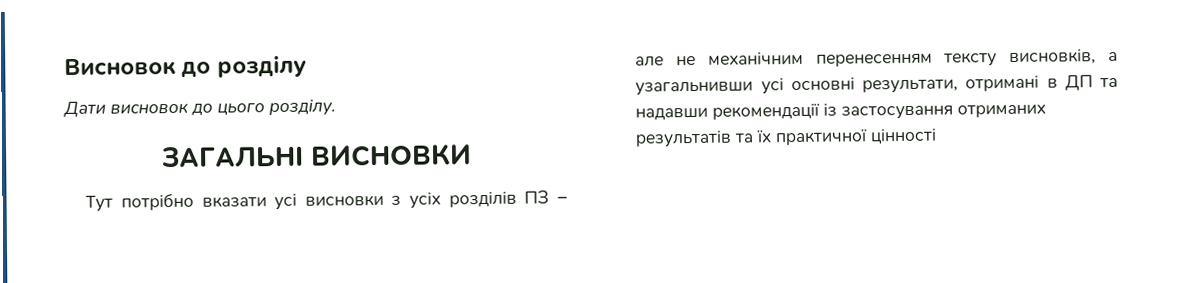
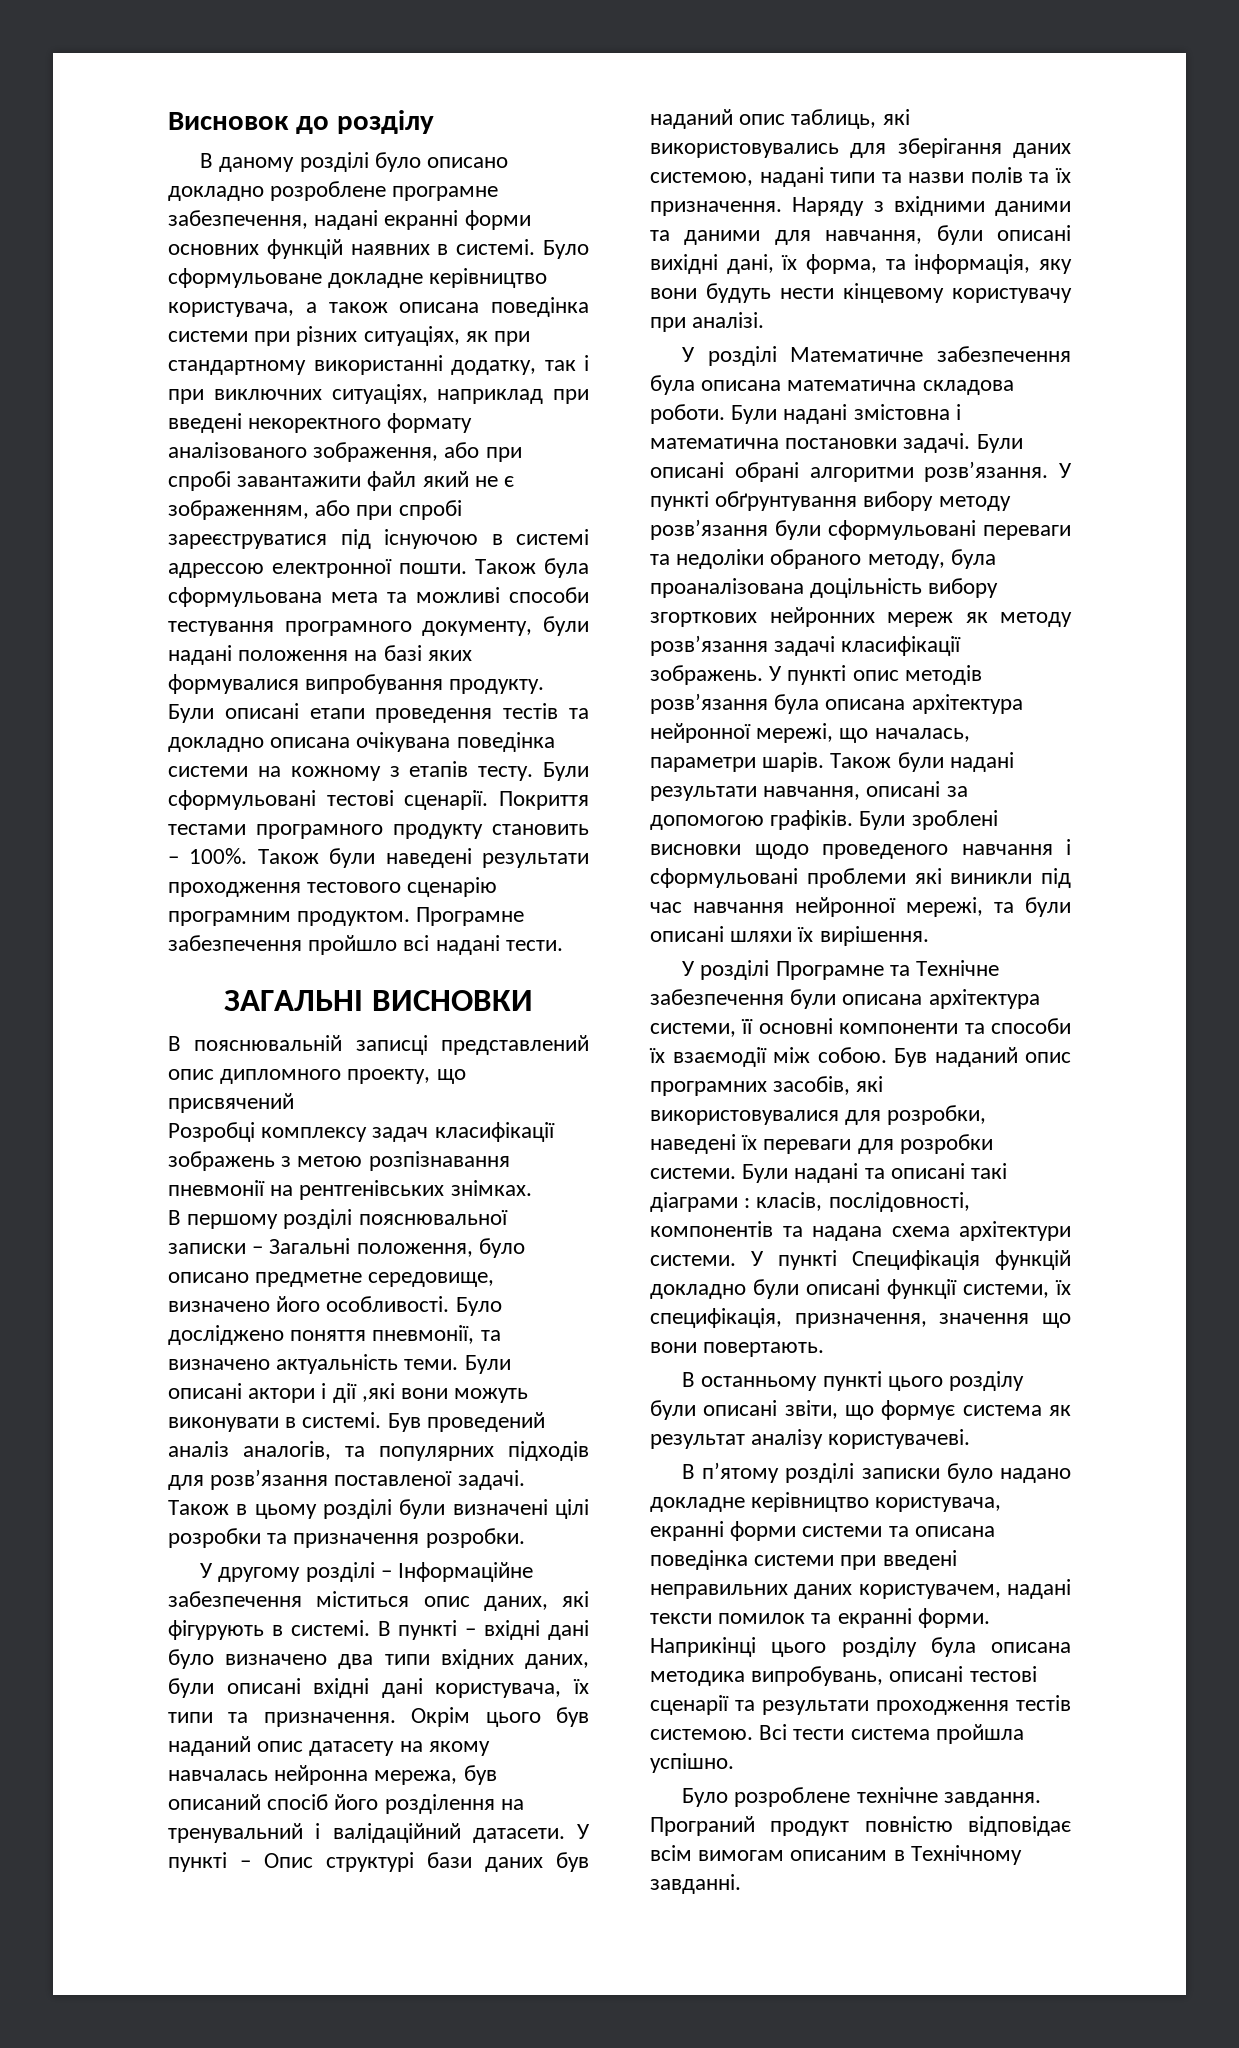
- Дати висновок до цього розділу.
+ В даному розділі було описано докладно розроблене програмне забезпечення, надані екранні форми основних функцій наявних в системі. Було сформульоване докладне керівництво користувача, а також описана поведінка системи при різних ситуаціях, як при стандартному використанні додатку, так і при виключних ситуаціях, наприклад при введені некоректного формату аналізованого зображення, або при спробі завантажити файл який не є зображенням, або при спробі зареєструватися під існуючою в системі адрессою електронної пошти. Також була сформульована мета та можливі способи тестування програмного документу, були надані положення на базі яких формувалися випробування продукту. Були описані етапи проведення тестів та докладно описана очікувана поведінка системи на кожному з етапів тесту. Були сформульовані тестові сценарії. Покриття тестами програмного продукту становить – 100%. Також були наведені результати проходження тестового сценарію програмним продуктом. Програмне забезпечення пройшло всі надані тести.
  ЗАГАЛЬНІ ВИСНОВКИ
- Тут потрібно вказати усі висновки з усіх розділів ПЗ – але не механічним перенесенням тексту висновків, а узагальнивши усі основні результати, отримані в ДП та надавши рекомендації із застосування отриманих результатів та їх практичної цінності
+ В пояснювальній записці представлений опис дипломного проекту, що присвячений
+ Розробці комплексу задач класифікації зображень з метою розпізнавання пневмонії на рентгенівських знімках.
+ В першому розділі пояснювальної записки – Загальні положення, було описано предметне середовище, визначено його особливості. Було досліджено поняття пневмонії, та визначено актуальність теми. Були описані актори і дії ,які вони можуть виконувати в системі. Був проведений аналіз аналогів, та популярних підходів для розв’язання поставленої задачі. Також в цьому розділі були визначені цілі розробки та призначення розробки.
+ У другому розділі – Інформаційне забезпечення міститься опис даних, які фігурують в системі. В пункті – вхідні дані було визначено два типи вхідних даних, були описані вхідні дані користувача, їх типи та призначення. Окрім цього був наданий опис датасету на якому навчалась нейронна мережа, був описаний спосіб його розділення на тренувальний і валідаційний датасети. У пункті – Опис структурі бази даних був наданий опис таблиць, які використовувались для зберігання даних системою, надані типи та назви полів та їх призначення. Наряду з вхідними даними та даними для навчання, були описані вихідні дані, їх форма, та інформація, яку вони будуть нести кінцевому користувачу при аналізі.
+ У розділі Математичне забезпечення була описана математична складова роботи. Були надані змістовна і математична постановки задачі. Були описані обрані алгоритми розв’язання. У пункті обґрунтування вибору методу розв’язання були сформульовані переваги та недоліки обраного методу, була проаналізована доцільність вибору згорткових нейронних мереж як методу розв’язання задачі класифікації зображень. У пункті опис методів розв’язання була описана архітектура нейронної мережі, що началась, параметри шарів. Також були надані результати навчання, описані за допомогою графіків. Були зроблені висновки щодо проведеного навчання і сформульовані проблеми які виникли під час навчання нейронної мережі, та були описані шляхи їх вирішення.
+ У розділі Програмне та Технічне забезпечення були описана архітектура системи, її основні компоненти та способи їх взаємодії між собою. Був наданий опис програмних засобів, які використовувалися для розробки, наведені їх переваги для розробки системи. Були надані та описані такі діаграми : класів, послідовності, компонентів та надана схема архітектури системи. У пункті Специфікація функцій докладно були описані функції системи, їх специфікація, призначення, значення що вони повертають.
+ В останньому пункті цього розділу були описані звіти, що формує система як результат аналізу користувачеві.
+ В п’ятому розділі записки було надано докладне керівництво користувача, екранні форми системи та описана поведінка системи при введені неправильних даних користувачем, надані тексти помилок та екранні форми. Наприкінці цього розділу була описана методика випробувань, описані тестові сценарії та результати проходження тестів системою. Всі тести система пройшла успішно.
+ Було розроблене технічне завдання. Програний продукт повністю відповідає всім вимогам описаним в Технічному завданні.

